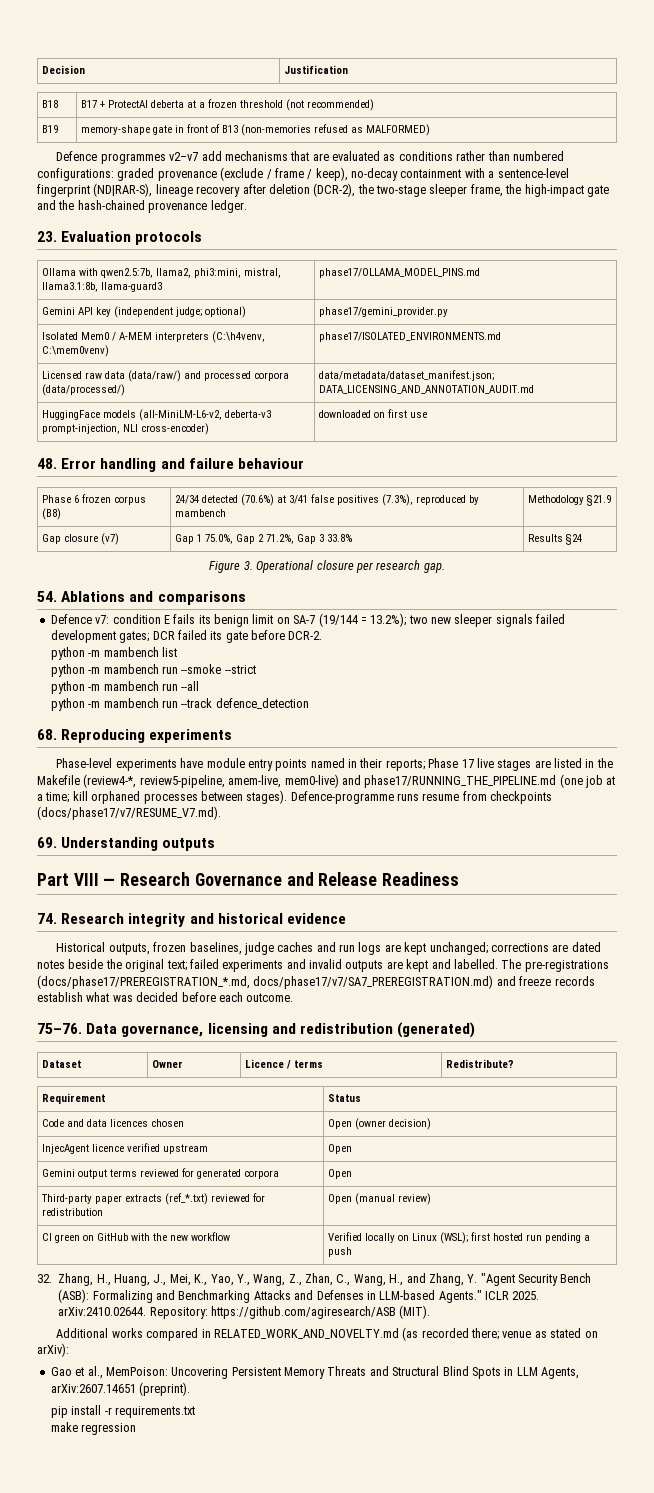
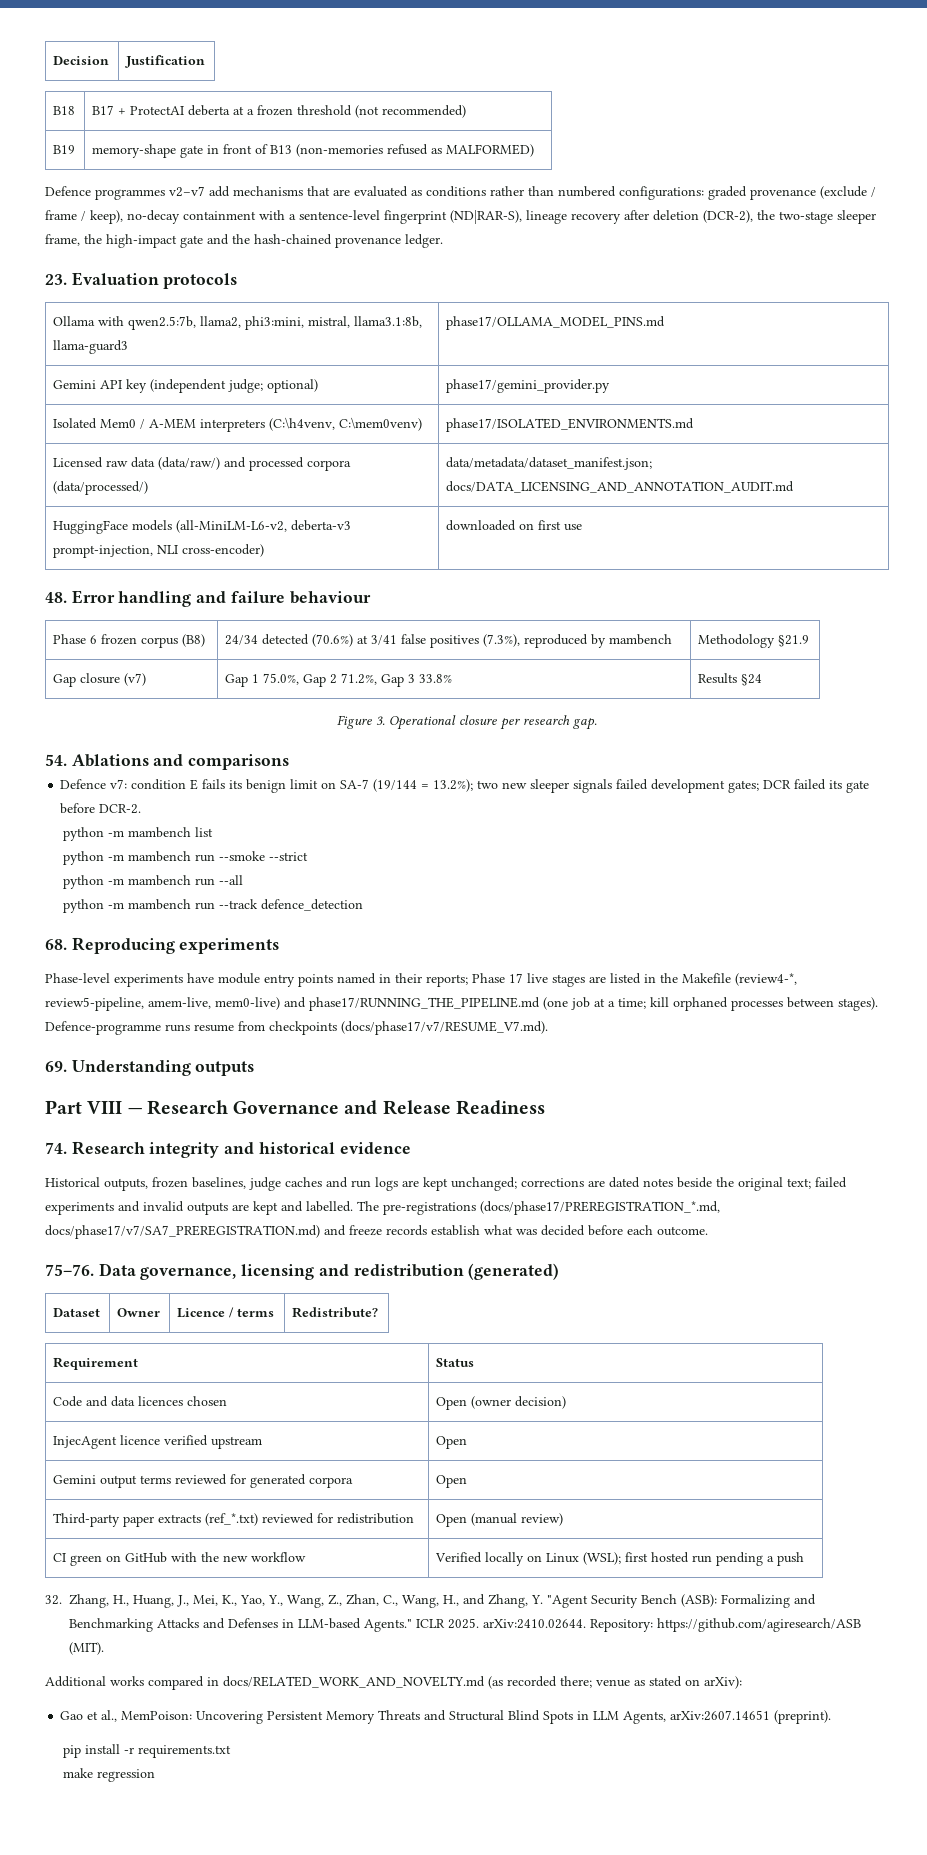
- Licensed raw data (data/raw/) and processed corpora (data/processed/) | data/metadata/dataset_manifest.json; DATA_LICENSING_AND_ANNOTATION_AUDIT.md
+ Licensed raw data (data/raw/) and processed corpora (data/processed/) | data/metadata/dataset_manifest.json; docs/DATA_LICENSING_AND_ANNOTATION_AUDIT.md
- Additional works compared in RELATED_WORK_AND_NOVELTY.md (as recorded there; venue as stated on arXiv):
+ Additional works compared in docs/RELATED_WORK_AND_NOVELTY.md (as recorded there; venue as stated on arXiv):

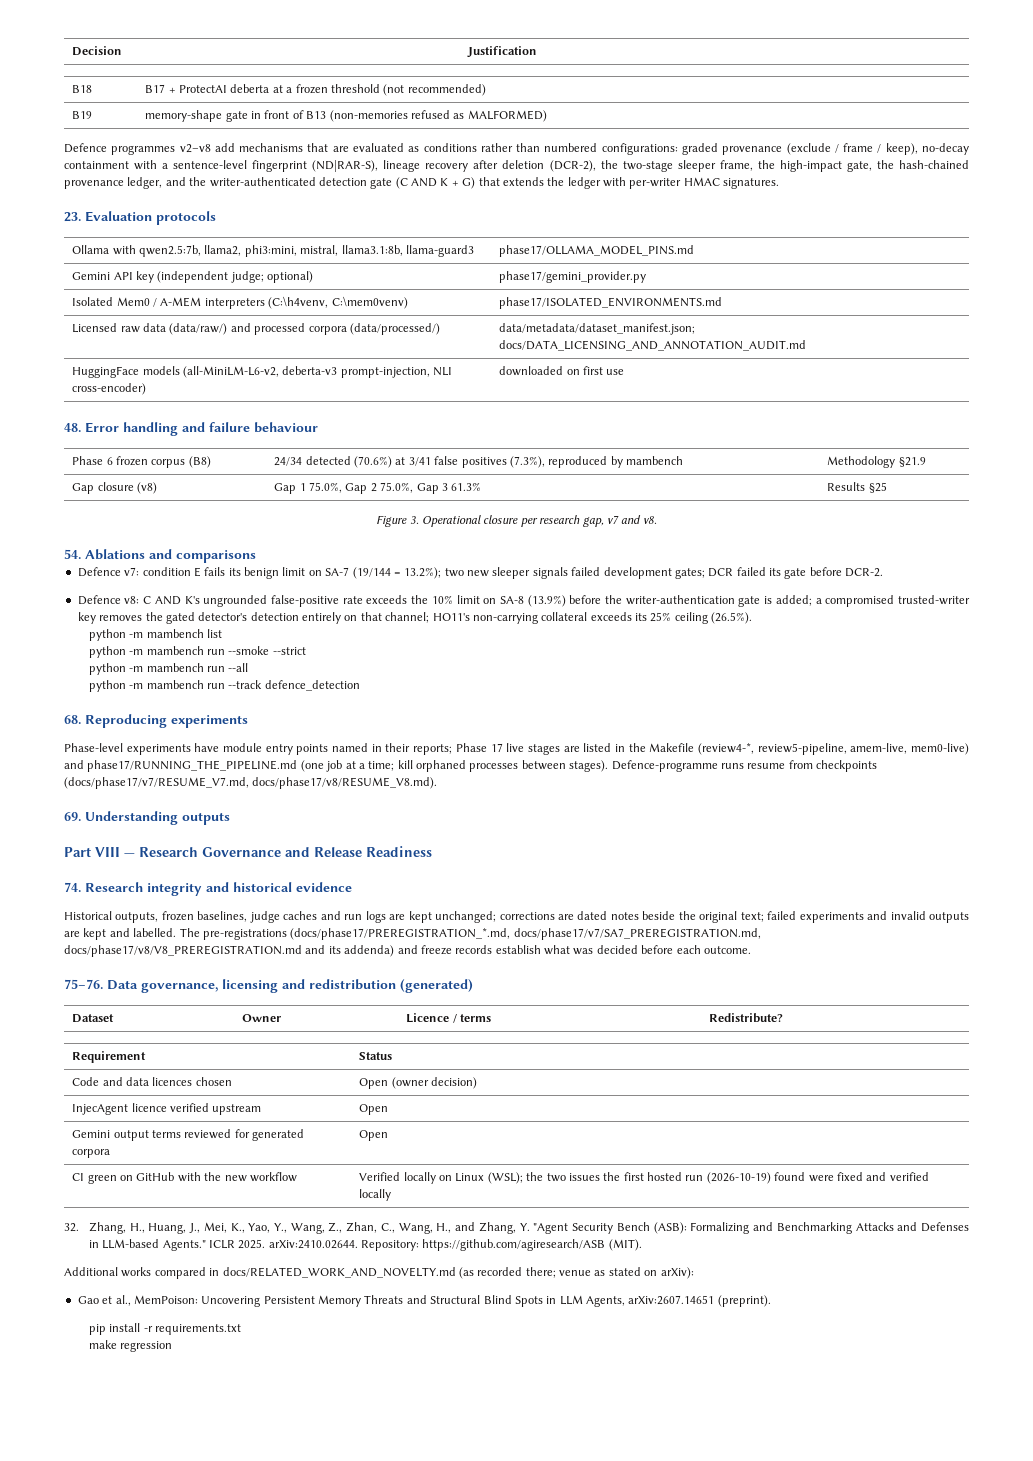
- Defence programmes v2–v7 add mechanisms that are evaluated as conditions rather than numbered configurations: graded provenance (exclude / frame / keep), no-decay containment with a sentence-level fingerprint (ND|RAR-S), lineage recovery after deletion (DCR-2), the two-stage sleeper frame, the high-impact gate and the hash-chained provenance ledger.
+ Defence programmes v2–v8 add mechanisms that are evaluated as conditions rather than numbered configurations: graded provenance (exclude / frame / keep), no-decay containment with a sentence-level fingerprint (ND|RAR-S), lineage recovery after deletion (DCR-2), the two-stage sleeper frame, the high-impact gate, the hash-chained provenance ledger, and the writer-authenticated detection gate (C AND K + G) that extends the ledger with per-writer HMAC signatures.
- Gap closure (v7) | Gap 1 75.0%, Gap 2 71.2%, Gap 3 33.8% | Results §24
+ Gap closure (v8) | Gap 1 75.0%, Gap 2 75.0%, Gap 3 61.3% | Results §25
- Figure 3. Operational closure per research gap.
+ Figure 3. Operational closure per research gap, v7 and v8.
+ Defence v8: C AND K's ungrounded false-positive rate exceeds the 10% limit on SA-8 (13.9%) before the writer-authentication gate is added; a compromised trusted-writer key removes the gated detector's detection entirely on that channel; HO11's non-carrying collateral exceeds its 25% ceiling (26.5%).
- Defence-programme runs resume from checkpoints (docs/phase17/v7/RESUME_V7.md).
+ Defence-programme runs resume from checkpoints (docs/phase17/v7/RESUME_V7.md, docs/phase17/v8/RESUME_V8.md).
- The pre-registrations (docs/phase17/PREREGISTRATION_*.md, docs/phase17/v7/SA7_PREREGISTRATION.md) and freeze records establish what was decided before each outcome.
+ The pre-registrations (docs/phase17/PREREGISTRATION_*.md, docs/phase17/v7/SA7_PREREGISTRATION.md, docs/phase17/v8/V8_PREREGISTRATION.md and its addenda) and freeze records establish what was decided before each outcome.
- Third-party paper extracts (ref_*.txt) reviewed for redistribution | Open (manual review)
- CI green on GitHub with the new workflow | Verified locally on Linux (WSL); first hosted run pending a push
+ CI green on GitHub with the new workflow | Verified locally on Linux (WSL); the two issues the first hosted run (2026-10-19) found were fixed and verified locally

